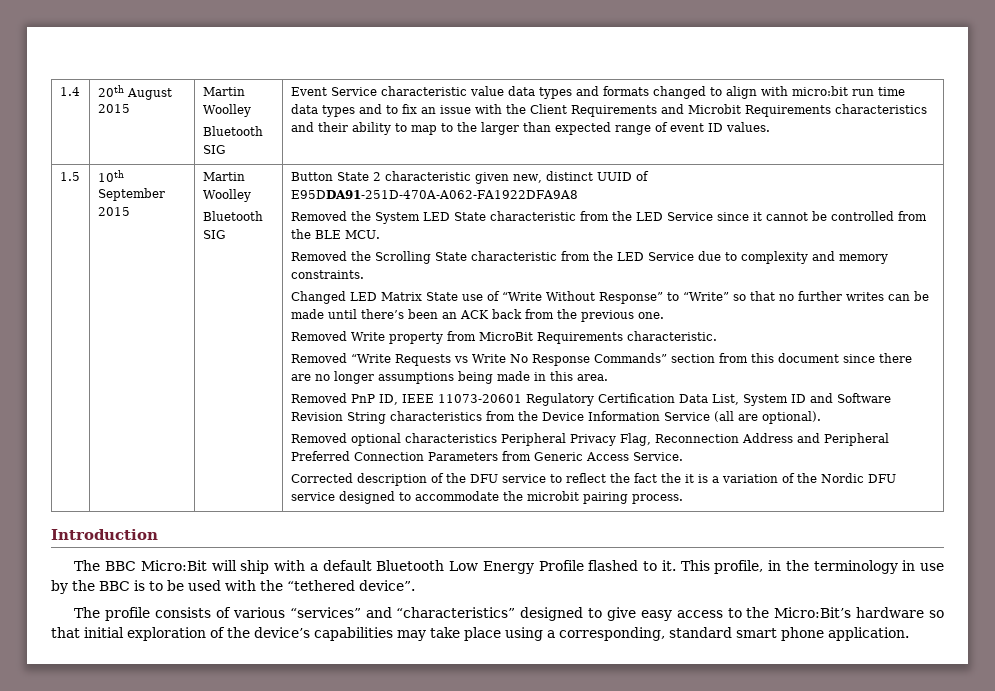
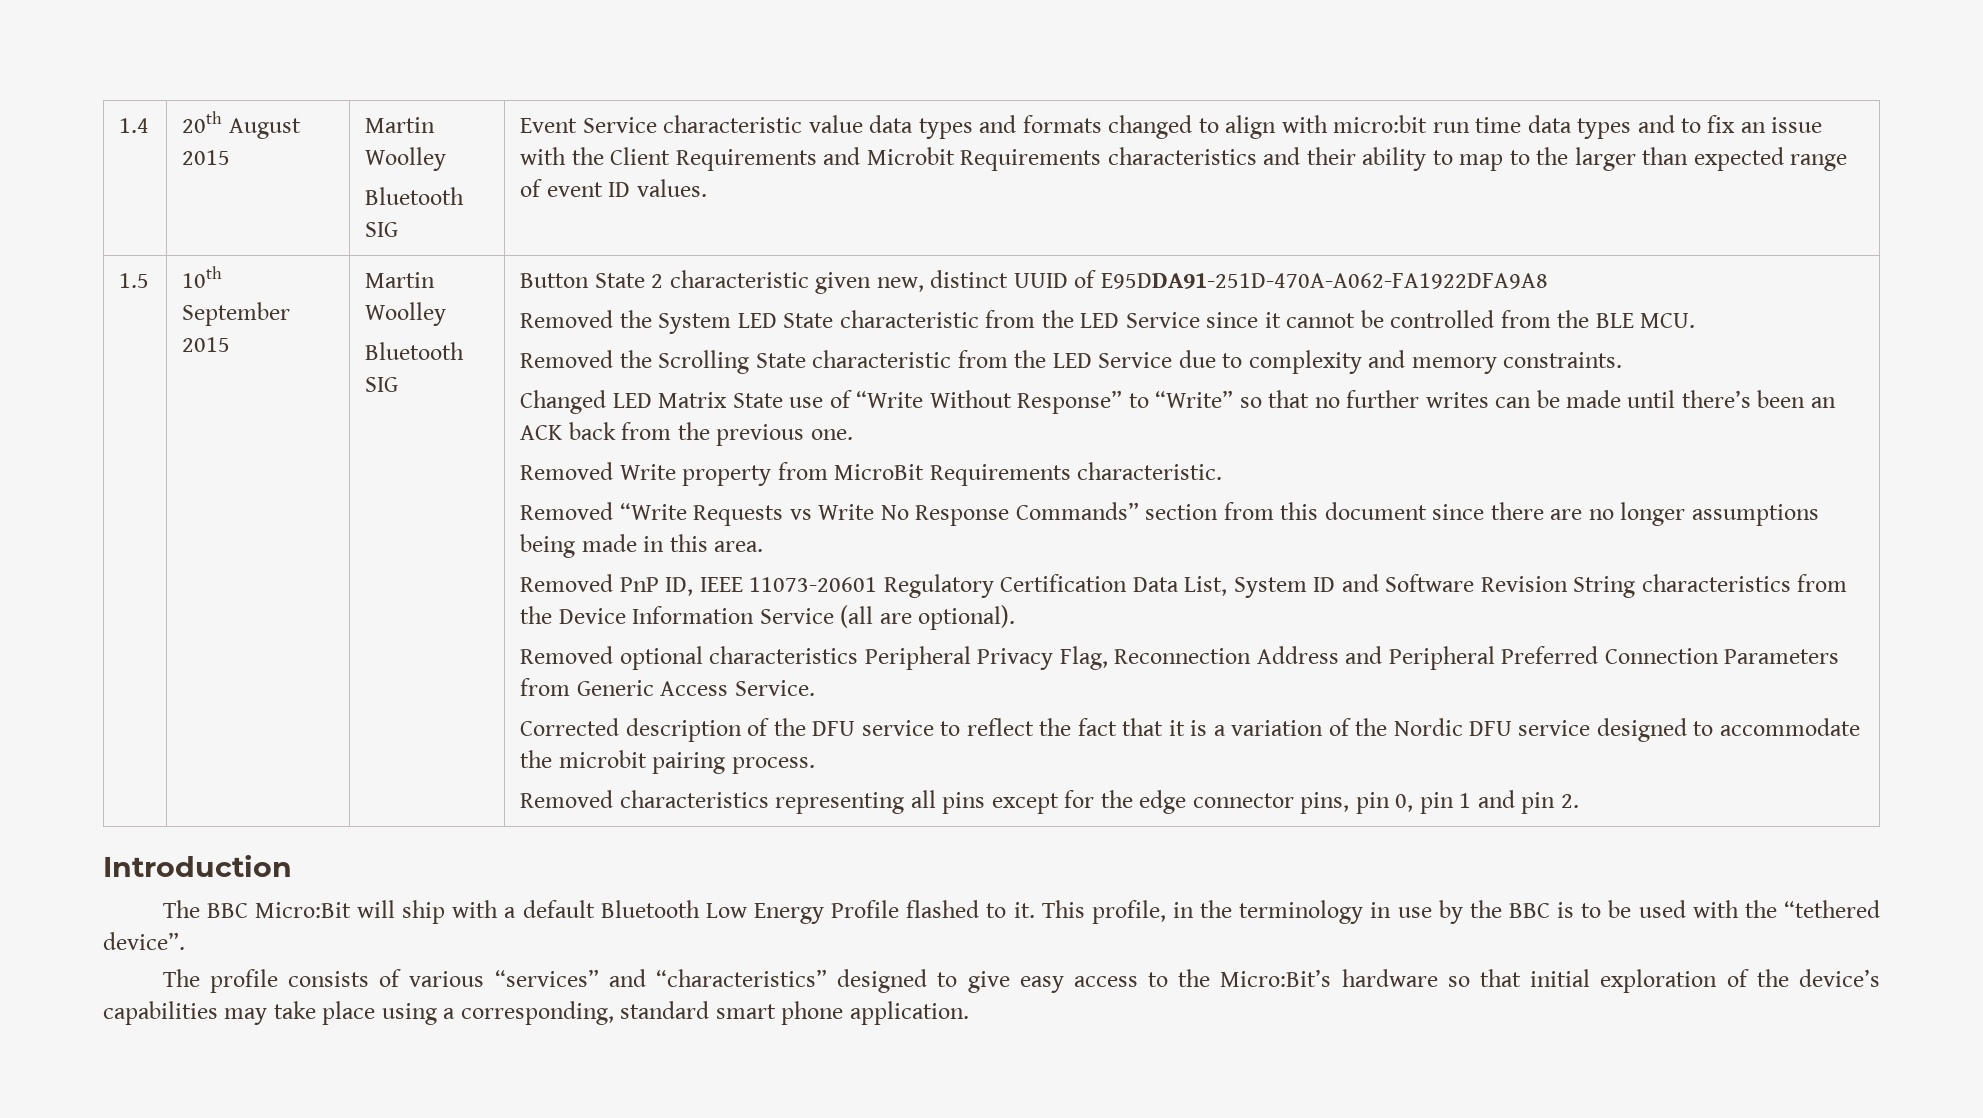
- Corrected description of the DFU service to reflect the fact the it is a variation of the Nordic DFU service designed to accommodate the microbit pairing process.
+ Corrected description of the DFU service to reflect the fact that it is a variation of the Nordic DFU service designed to accommodate the microbit pairing process.
+ Removed characteristics representing all pins except for the edge connector pins, pin 0, pin 1 and pin 2.

